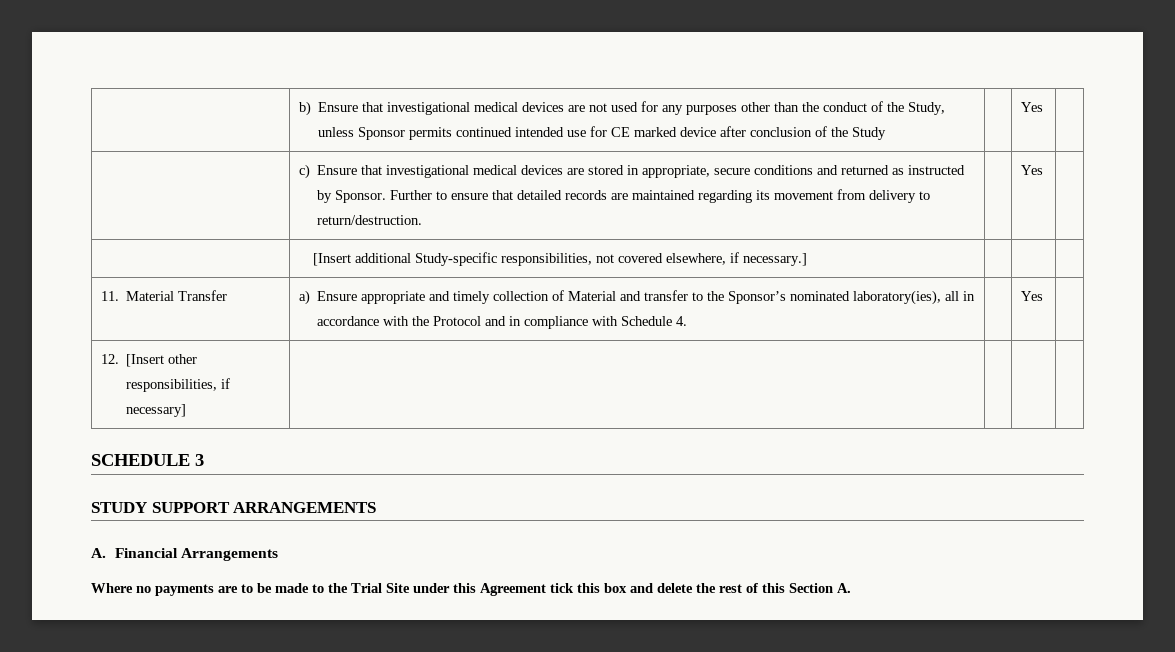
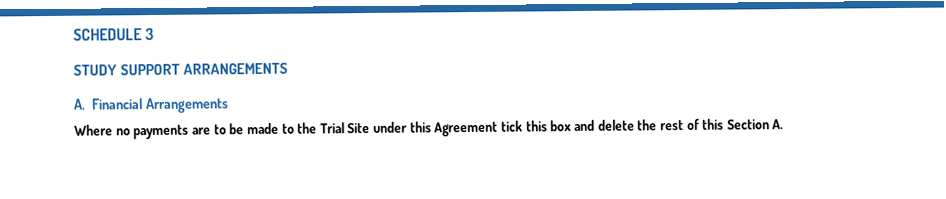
- | b) Ensure that investigational medical devices are not used for any purposes other than the conduct of the Study, unless Sponsor permits continued intended use for CE marked device after conclusion of the Study | | Yes |
- | c) Ensure that investigational medical devices are stored in appropriate, secure conditions and returned as instructed by Sponsor. Further to ensure that detailed records are maintained regarding its movement from delivery to return/destruction. | | Yes |
- | [Insert additional Study-specific responsibilities, not covered elsewhere, if necessary.] | | |
- 11. Material Transfer | a) Ensure appropriate and timely collection of Material and transfer to the Sponsor’s nominated laboratory(ies), all in accordance with the Protocol and in compliance with Schedule 4. | | Yes |
- 12. [Insert other responsibilities, if necessary] | | | |

